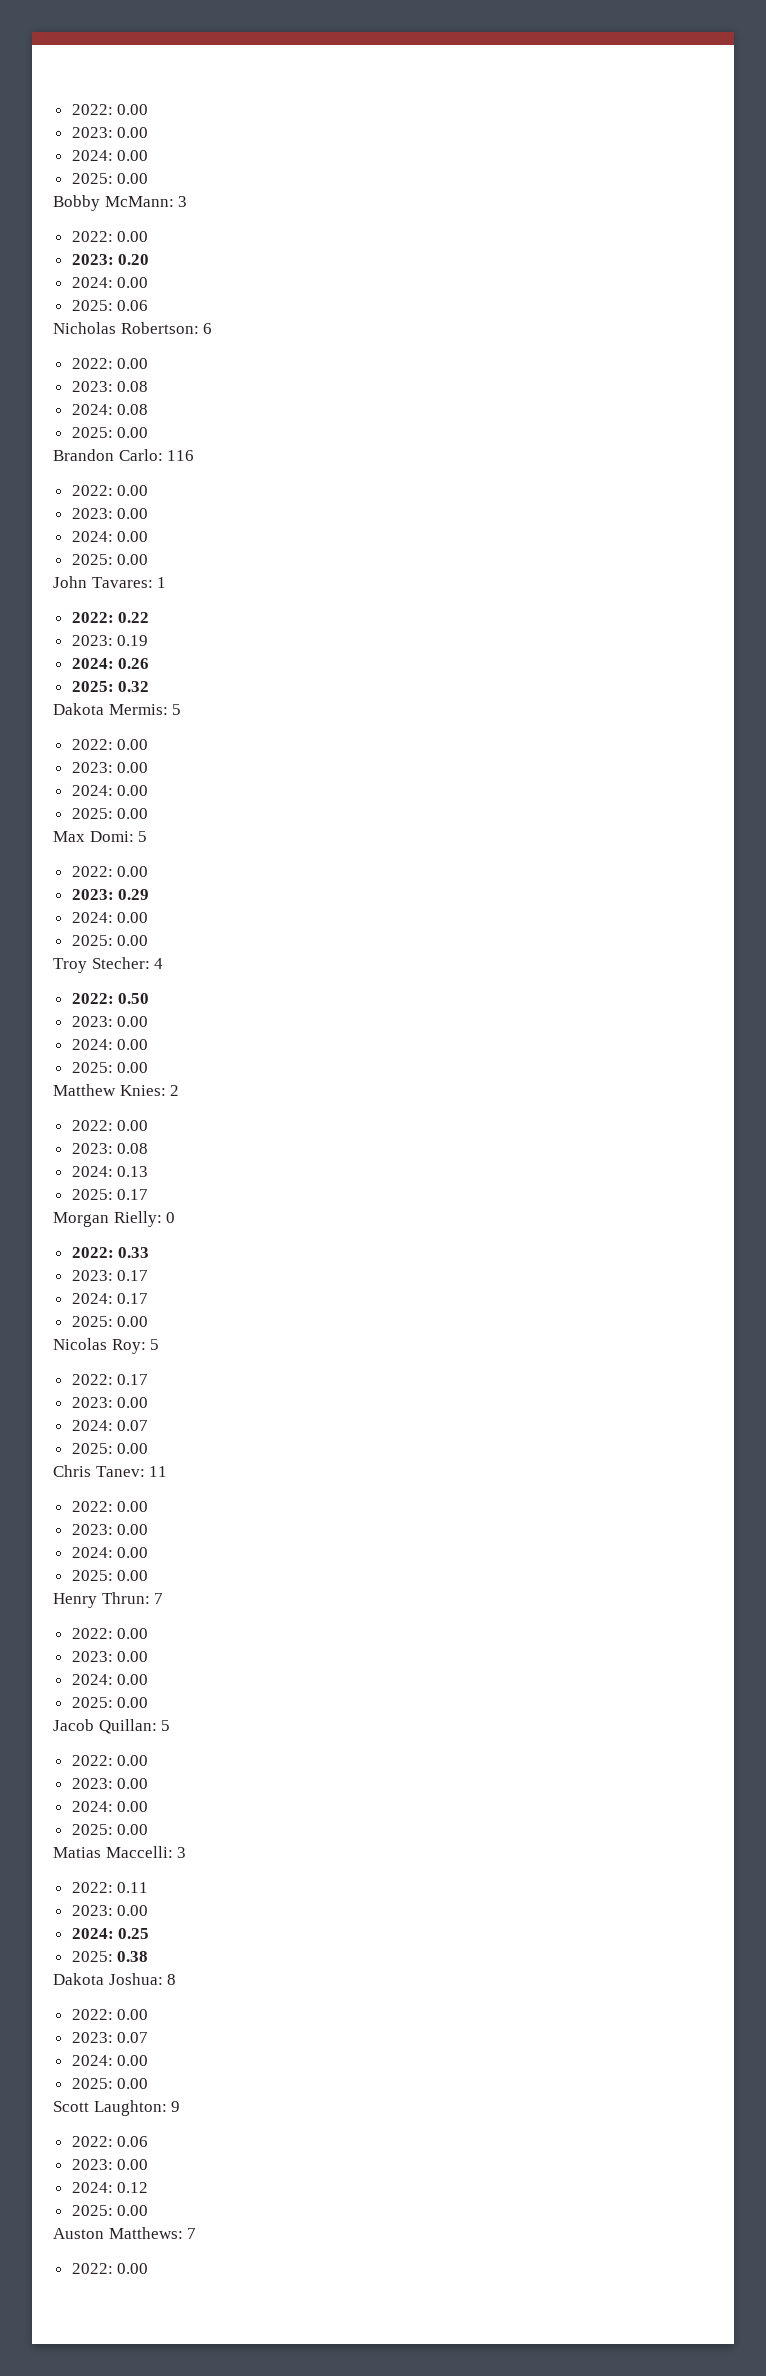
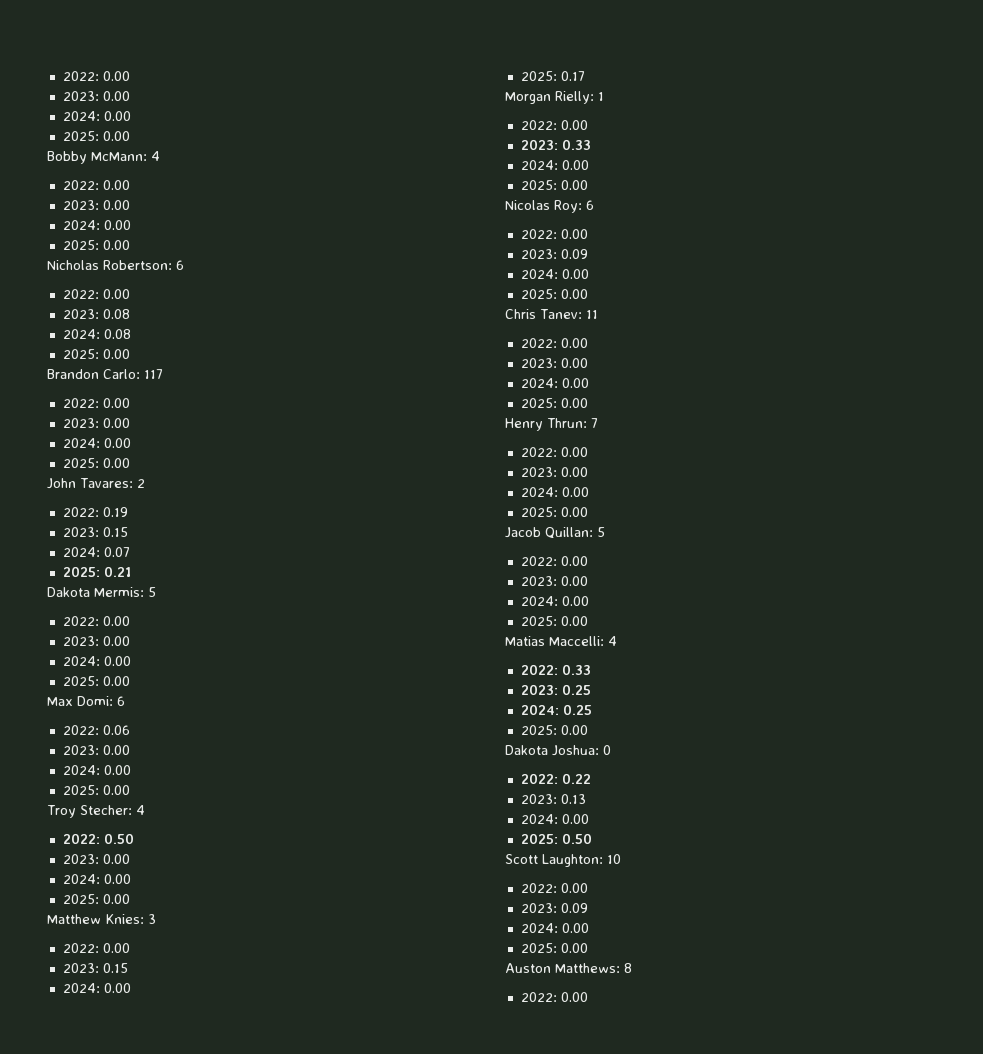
- Bobby McMann: 3
+ Bobby McMann: 4
  2022: 0.00
- 2023: 0.20
+ 2023: 0.00
  2024: 0.00
- 2025: 0.06
+ 2025: 0.00
- Brandon Carlo: 116
+ Brandon Carlo: 117
- John Tavares: 1
- 2022: 0.22
- 2023: 0.19
- 2024: 0.26
- 2025: 0.32
+ John Tavares: 2
+ 2022: 0.19
+ 2023: 0.15
+ 2024: 0.07
+ 2025: 0.21
- Max Domi: 5
- 2022: 0.00
- 2023: 0.29
+ Max Domi: 6
+ 2022: 0.06
+ 2023: 0.00
- Matthew Knies: 2
+ Matthew Knies: 3
  2022: 0.00
- 2023: 0.08
- 2024: 0.13
+ 2023: 0.15
+ 2024: 0.00
- Morgan Rielly: 0
- 2022: 0.33
- 2023: 0.17
- 2024: 0.17
+ Morgan Rielly: 1
+ 2022: 0.00
+ 2023: 0.33
+ 2024: 0.00
- Nicolas Roy: 5
- 2022: 0.17
- 2023: 0.00
- 2024: 0.07
+ Nicolas Roy: 6
+ 2022: 0.00
+ 2023: 0.09
+ 2024: 0.00
- Matias Maccelli: 3
- 2022: 0.11
- 2023: 0.00
+ Matias Maccelli: 4
+ 2022: 0.33
+ 2023: 0.25
  2024: 0.25
- 2025: 0.38
+ 2025: 0.00
- Dakota Joshua: 8
+ Dakota Joshua: 0
+ 2022: 0.22
+ 2023: 0.13
+ 2024: 0.00
+ 2025: 0.50
+ Scott Laughton: 10
  2022: 0.00
- 2023: 0.07
+ 2023: 0.09
  2024: 0.00
- 2025: 0.00
- Scott Laughton: 9
- 2022: 0.06
- 2023: 0.00
- 2024: 0.12
- Auston Matthews: 7
+ Auston Matthews: 8

